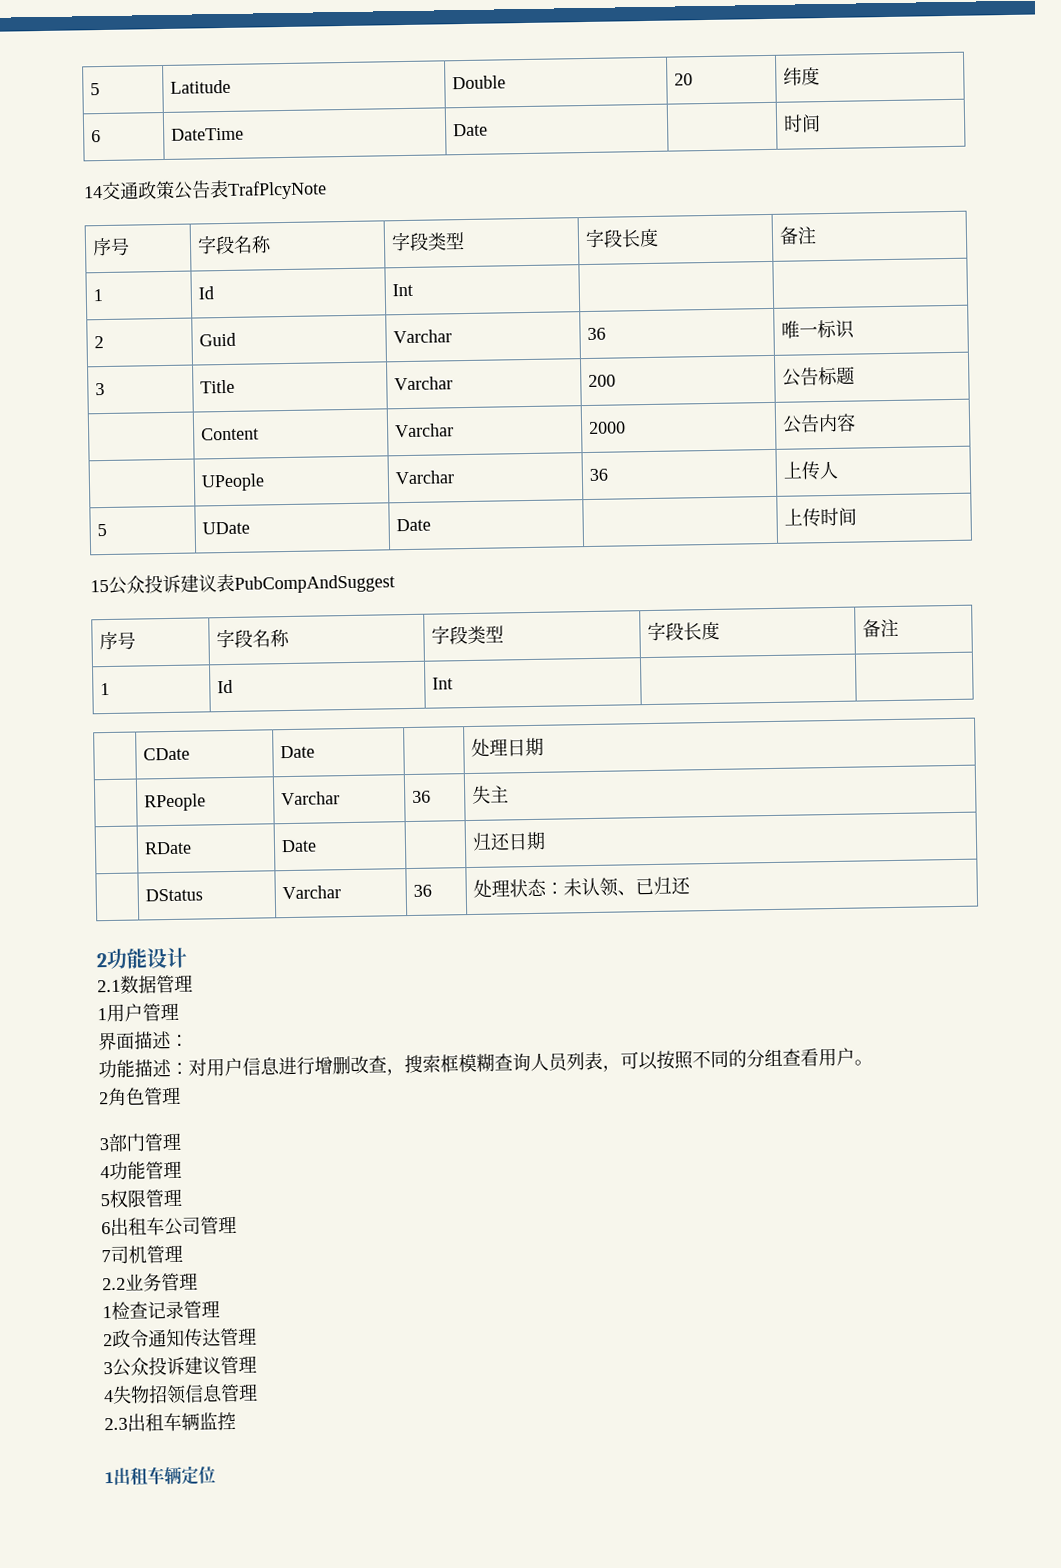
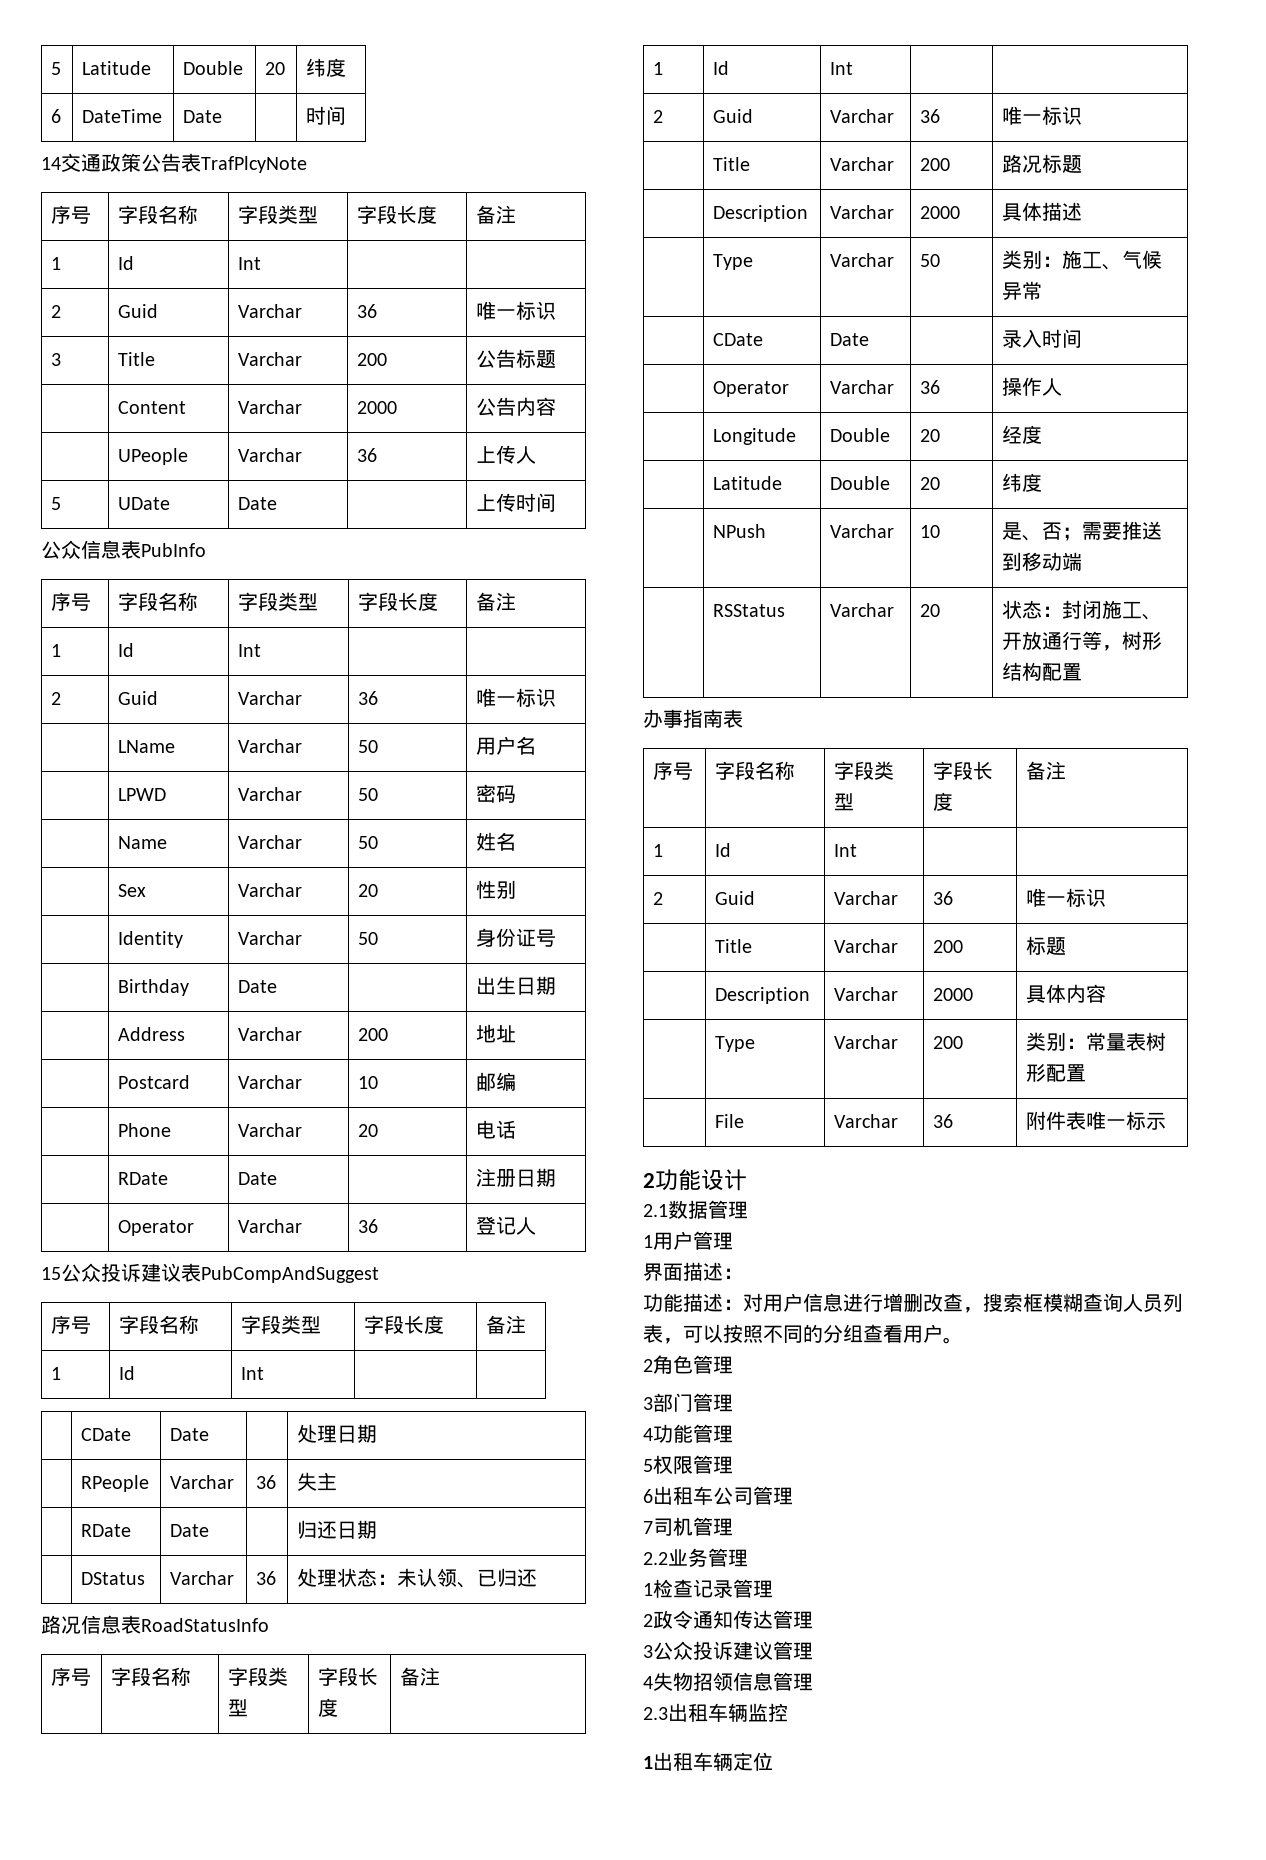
+ 公众信息表PubInfo
+ 序号 | 字段名称 | 字段类型 | 字段长度 | 备注
+ 1 | Id | Int | |
+ 2 | Guid | Varchar | 36 | 唯一标识
+ | LName | Varchar | 50 | 用户名
+ | LPWD | Varchar | 50 | 密码
+ | Name | Varchar | 50 | 姓名
+ | Sex | Varchar | 20 | 性别
+ | Identity | Varchar | 50 | 身份证号
+ | Birthday | Date | | 出生日期
+ | Address | Varchar | 200 | 地址
+ | Postcard | Varchar | 10 | 邮编
+ | Phone | Varchar | 20 | 电话
+ | RDate | Date | | 注册日期
+ | Operator | Varchar | 36 | 登记人
+ 路况信息表RoadStatusInfo
+ 序号 | 字段名称 | 字段类型 | 字段长度 | 备注
+ 1 | Id | Int | |
+ 2 | Guid | Varchar | 36 | 唯一标识
+ | Title | Varchar | 200 | 路况标题
+ | Description | Varchar | 2000 | 具体描述
+ | Type | Varchar | 50 | 类别：施工、气候异常
+ | CDate | Date | | 录入时间
+ | Operator | Varchar | 36 | 操作人
+ | Longitude | Double | 20 | 经度
+ | Latitude | Double | 20 | 纬度
+ | NPush | Varchar | 10 | 是、否；需要推送到移动端
+ | RSStatus | Varchar | 20 | 状态：封闭施工、开放通行等，树形结构配置
+ 办事指南表
+ 序号 | 字段名称 | 字段类型 | 字段长度 | 备注
+ 1 | Id | Int | |
+ 2 | Guid | Varchar | 36 | 唯一标识
+ | Title | Varchar | 200 | 标题
+ | Description | Varchar | 2000 | 具体内容
+ | Type | Varchar | 200 | 类别：常量表树形配置
+ | File | Varchar | 36 | 附件表唯一标示

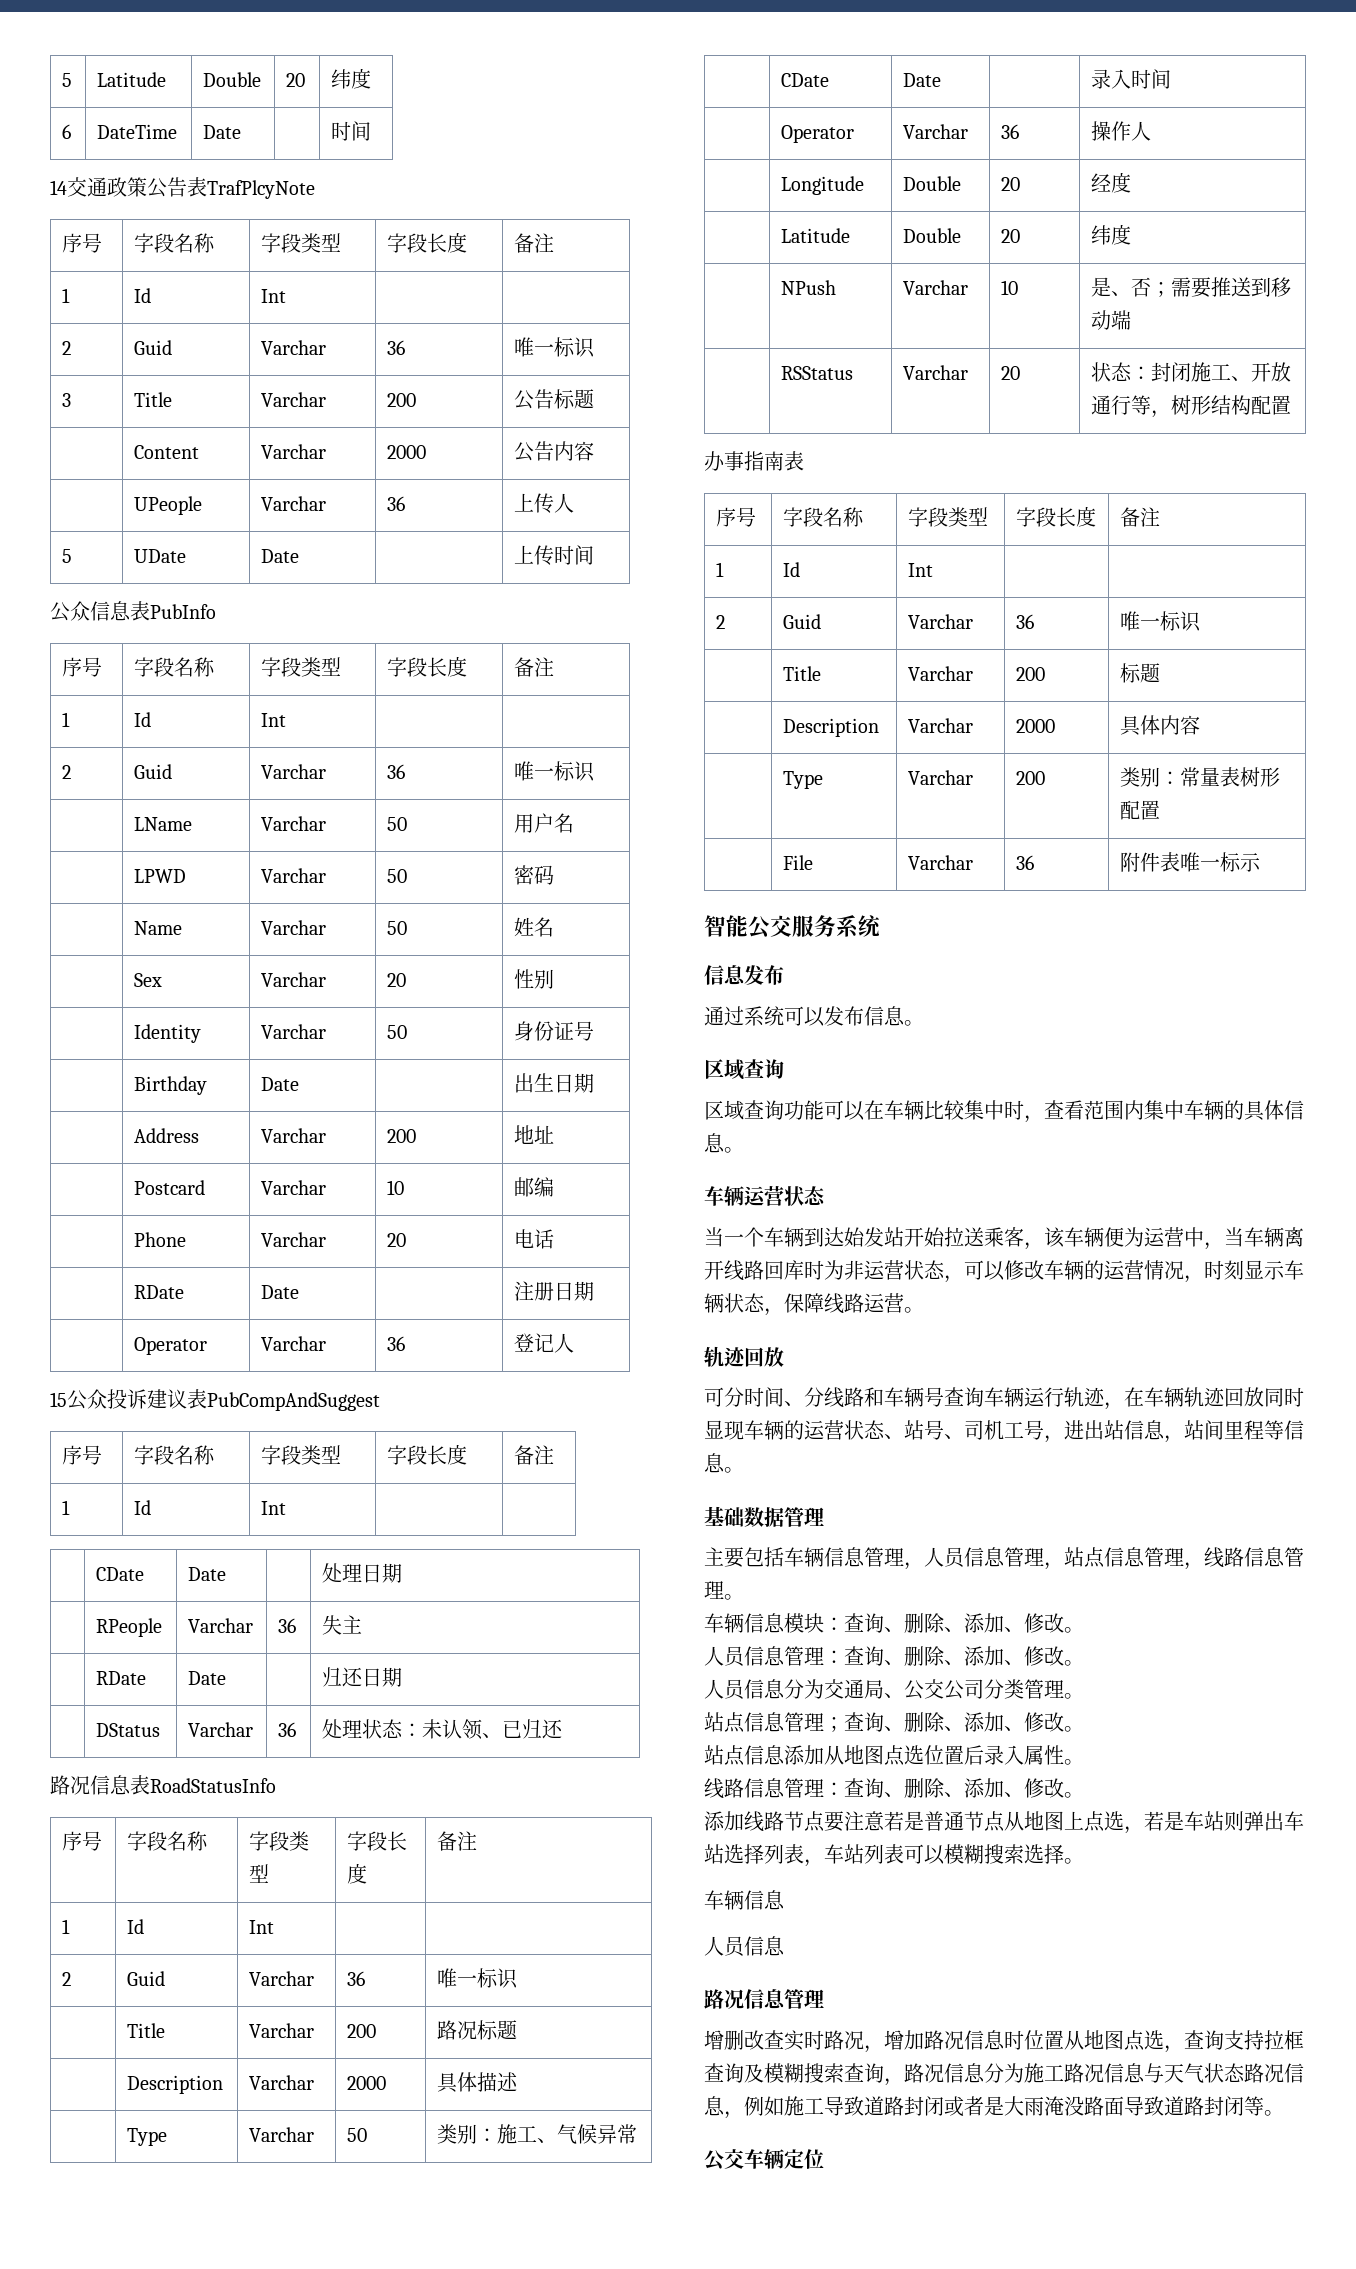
- 2功能设计
- 2.1数据管理
- 1用户管理
- 界面描述：
- 功能描述：对用户信息进行增删改查，搜索框模糊查询人员列表，可以按照不同的分组查看用户。
- 2角色管理
- 3部门管理
- 4功能管理
- 5权限管理
- 6出租车公司管理
- 7司机管理
- 2.2业务管理
- 1检查记录管理
- 2政令通知传达管理
- 3公众投诉建议管理
- 4失物招领信息管理
- 2.3出租车辆监控
- 1出租车辆定位
+ 智能公交服务系统
+ 信息发布
+ 通过系统可以发布信息。
+ 区域查询
+ 区域查询功能可以在车辆比较集中时，查看范围内集中车辆的具体信息。
+ 车辆运营状态
+ 当一个车辆到达始发站开始拉送乘客，该车辆便为运营中，当车辆离开线路回库时为非运营状态，可以修改车辆的运营情况，时刻显示车辆状态，保障线路运营。
+ 轨迹回放
+ 可分时间、分线路和车辆号查询车辆运行轨迹，在车辆轨迹回放同时显现车辆的运营状态、站号、司机工号，进出站信息，站间里程等信息。
+ 基础数据管理
+ 主要包括车辆信息管理，人员信息管理，站点信息管理，线路信息管理。
+ 车辆信息模块：查询、删除、添加、修改。
+ 人员信息管理：查询、删除、添加、修改。
+ 人员信息分为交通局、公交公司分类管理。
+ 站点信息管理；查询、删除、添加、修改。
+ 站点信息添加从地图点选位置后录入属性。
+ 线路信息管理：查询、删除、添加、修改。
+ 添加线路节点要注意若是普通节点从地图上点选，若是车站则弹出车站选择列表，车站列表可以模糊搜索选择。
+ 车辆信息
+ 人员信息
+ 路况信息管理
+ 增删改查实时路况，增加路况信息时位置从地图点选，查询支持拉框查询及模糊搜索查询，路况信息分为施工路况信息与天气状态路况信息，例如施工导致道路封闭或者是大雨淹没路面导致道路封闭等。
+ 公交车辆定位

